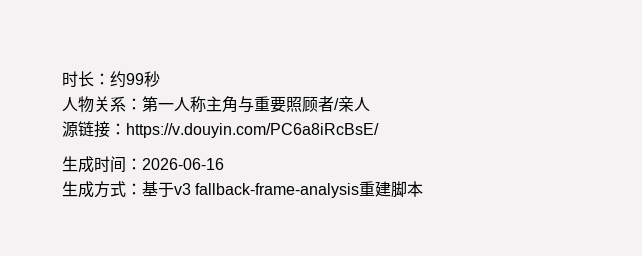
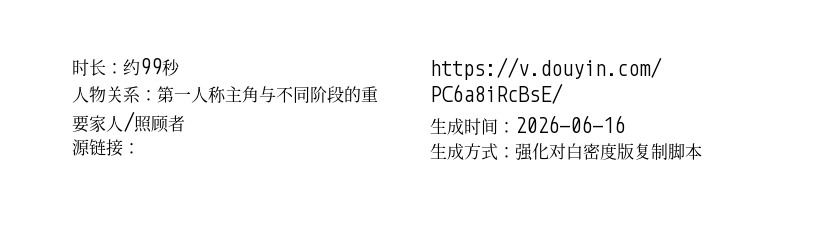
- 人物关系：第一人称主角与重要照顾者/亲人
+ 人物关系：第一人称主角与不同阶段的重要家人/照顾者
- 生成方式：基于v3 fallback-frame-analysis重建脚本
+ 生成方式：强化对白密度版复制脚本

